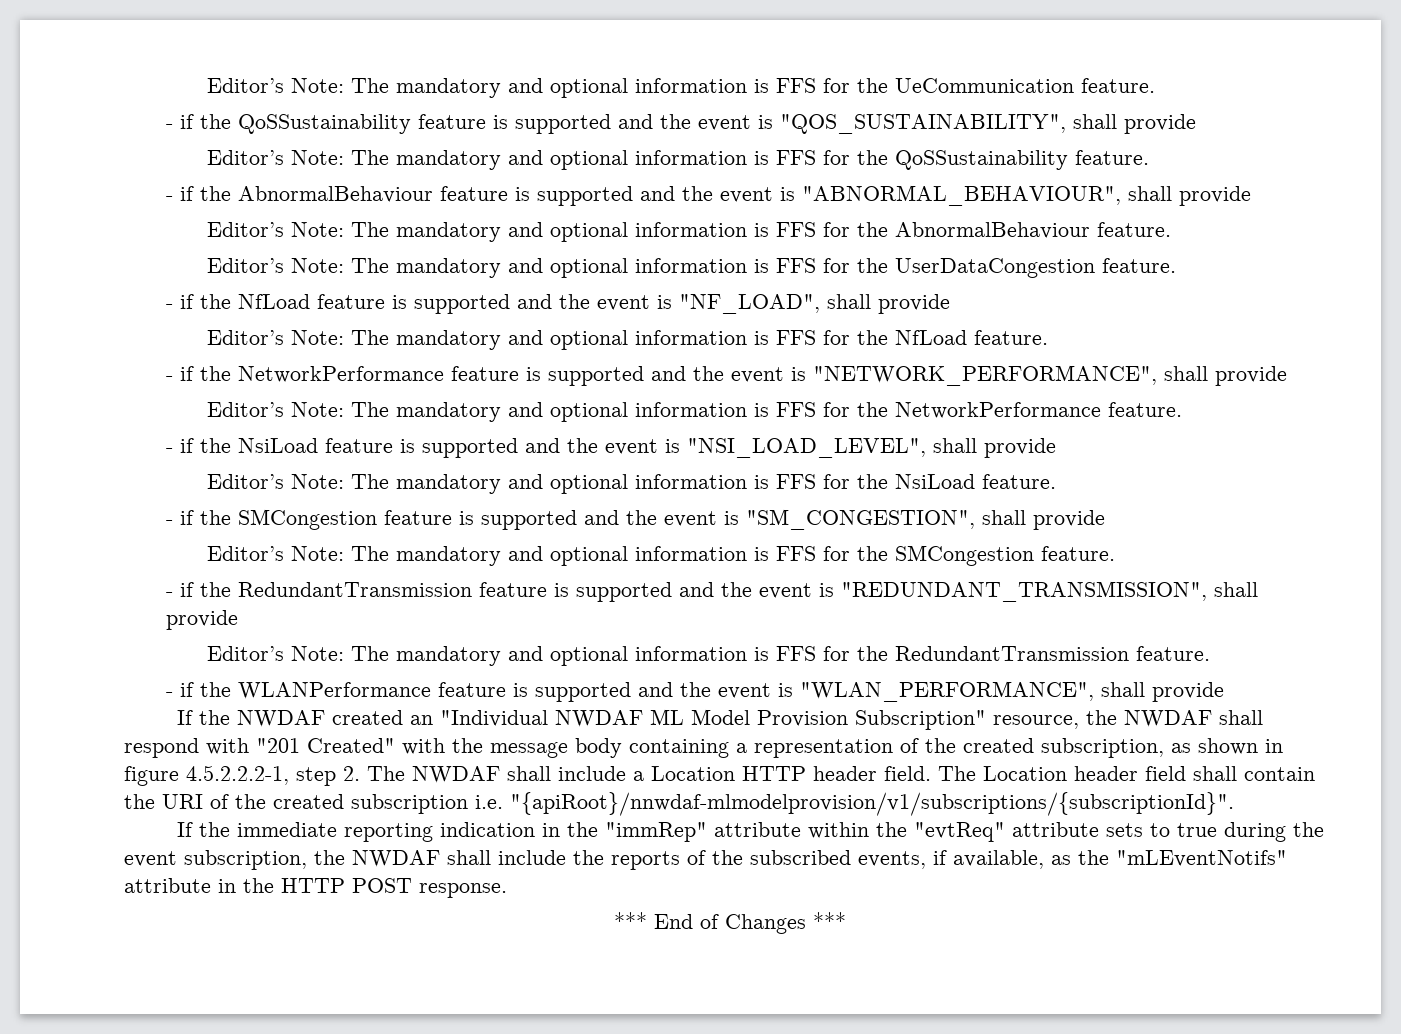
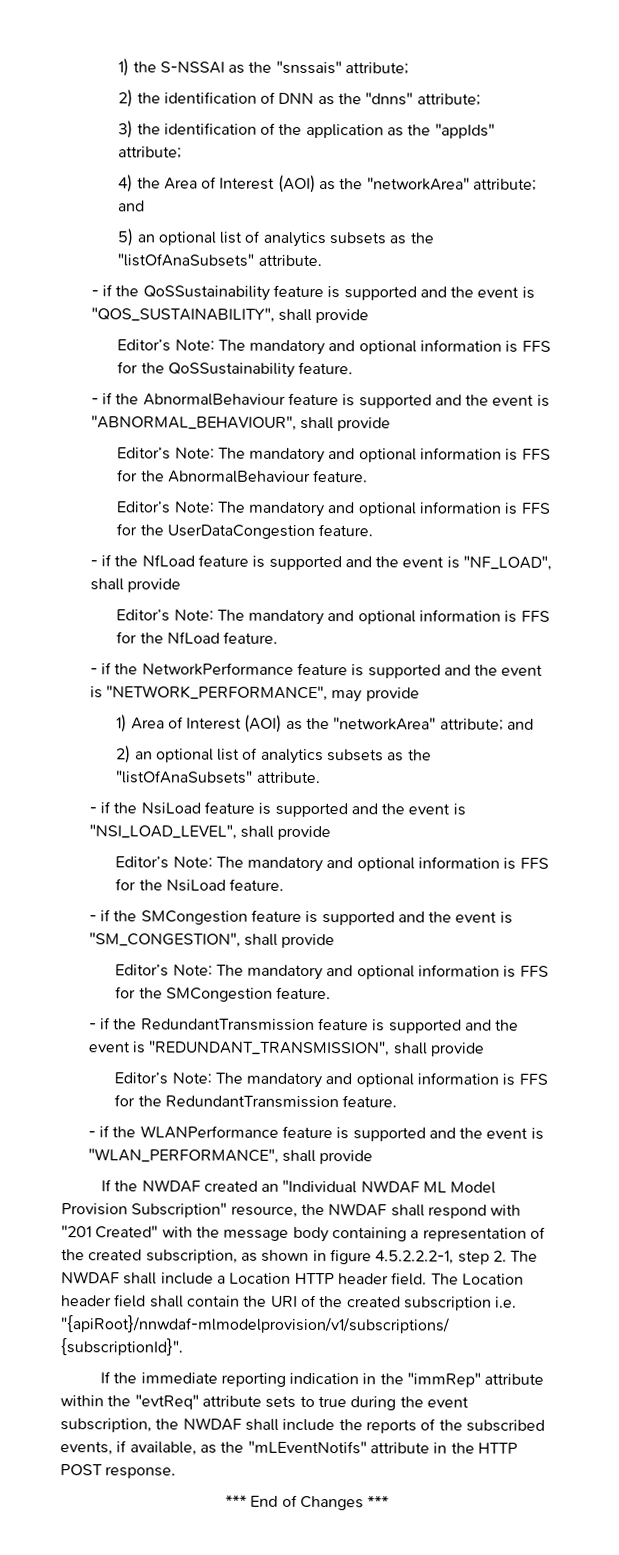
- Editor’s Note: The mandatory and optional information is FFS for the UeCommunication feature.
+ 1) the S-NSSAI as the "snssais" attribute;
+ 2) the identification of DNN as the "dnns" attribute;
+ 3) the identification of the application as the "appIds" attribute;
+ 4) the Area of Interest (AOI) as the "networkArea" attribute; and
+ 5) an optional list of analytics subsets as the "listOfAnaSubsets" attribute.
- - if the NetworkPerformance feature is supported and the event is "NETWORK_PERFORMANCE", shall provide
- Editor’s Note: The mandatory and optional information is FFS for the NetworkPerformance feature.
+ - if the NetworkPerformance feature is supported and the event is "NETWORK_PERFORMANCE", may provide
+ 1) Area of Interest (AOI) as the "networkArea" attribute; and
+ 2) an optional list of analytics subsets as the "listOfAnaSubsets" attribute.

